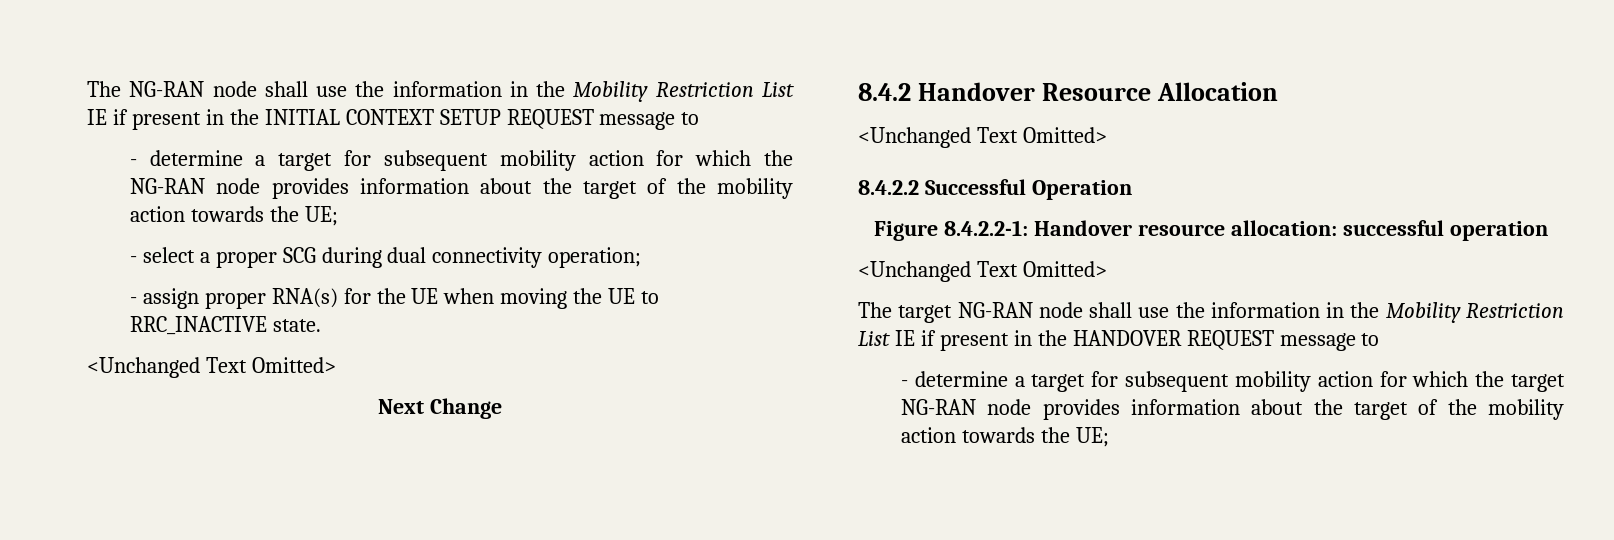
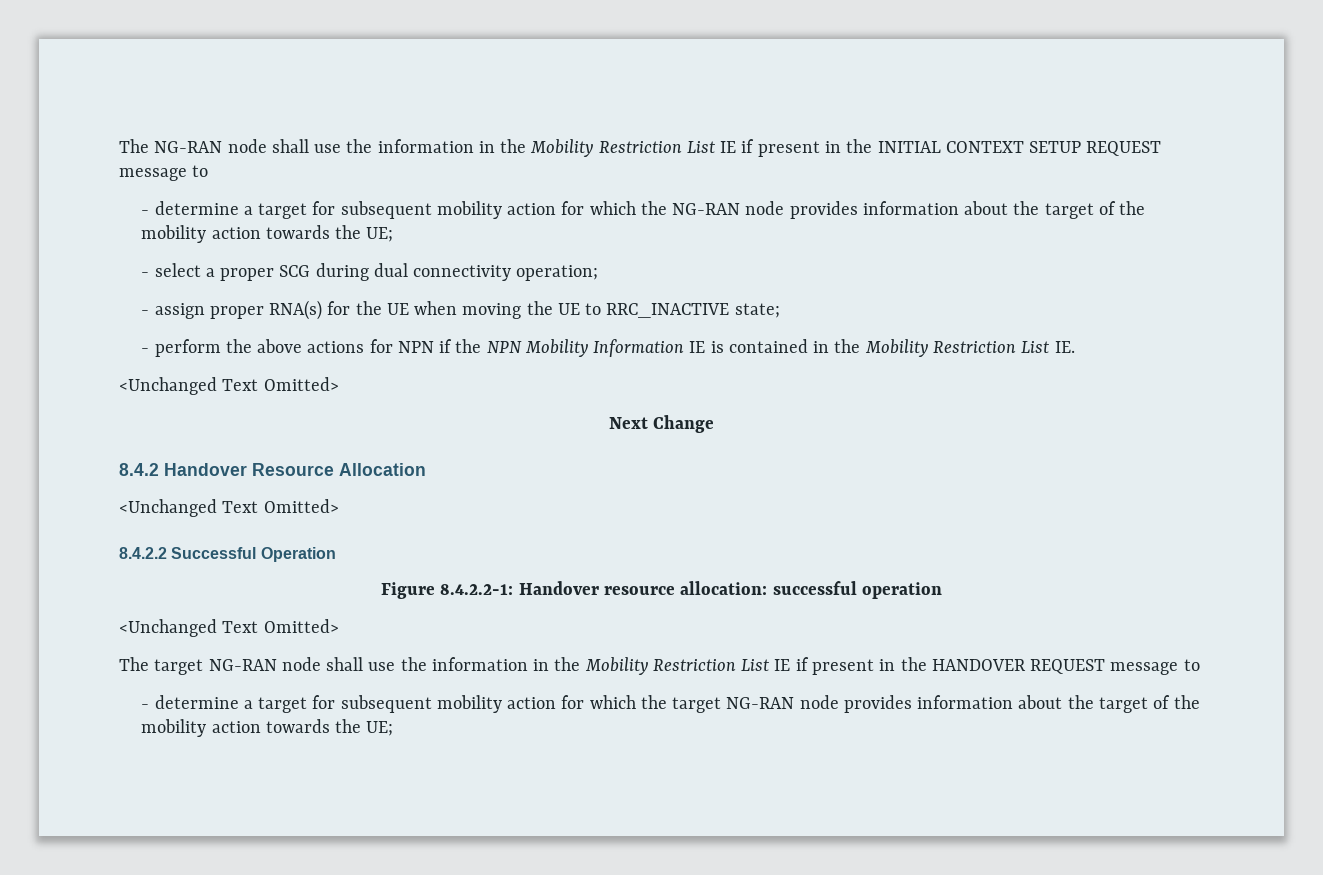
- - assign proper RNA(s) for the UE when moving the UE to RRC_INACTIVE state.
+ - assign proper RNA(s) for the UE when moving the UE to RRC_INACTIVE state;
+ - perform the above actions for NPN if the NPN Mobility Information IE is contained in the Mobility Restriction List IE.

